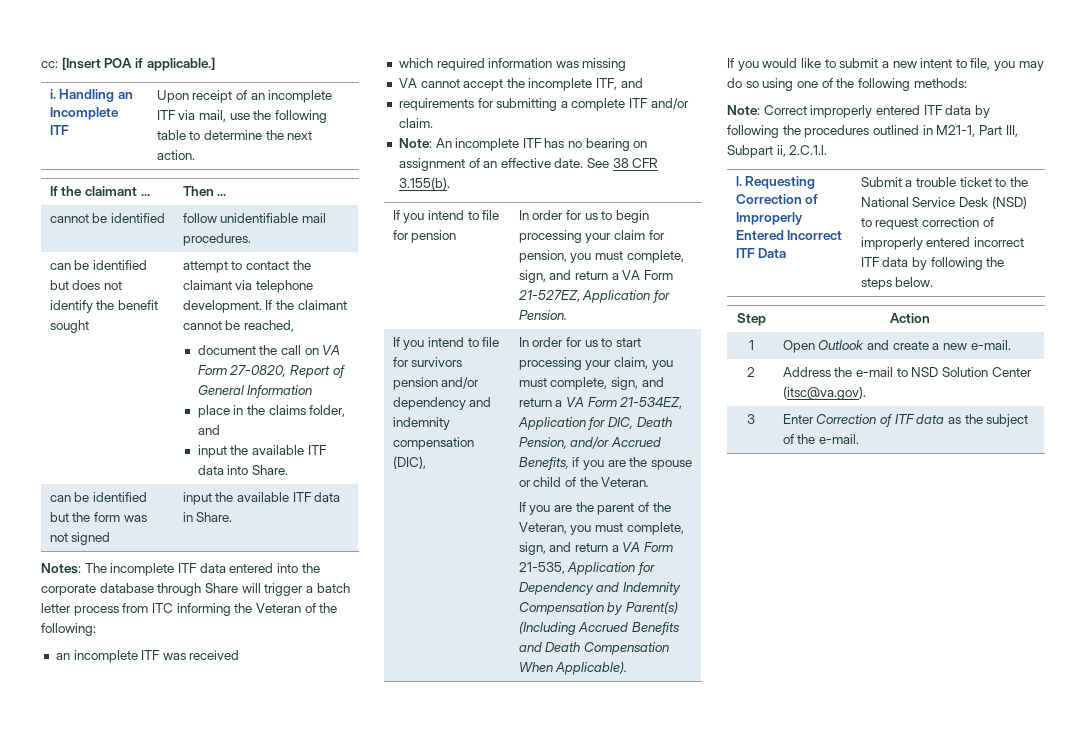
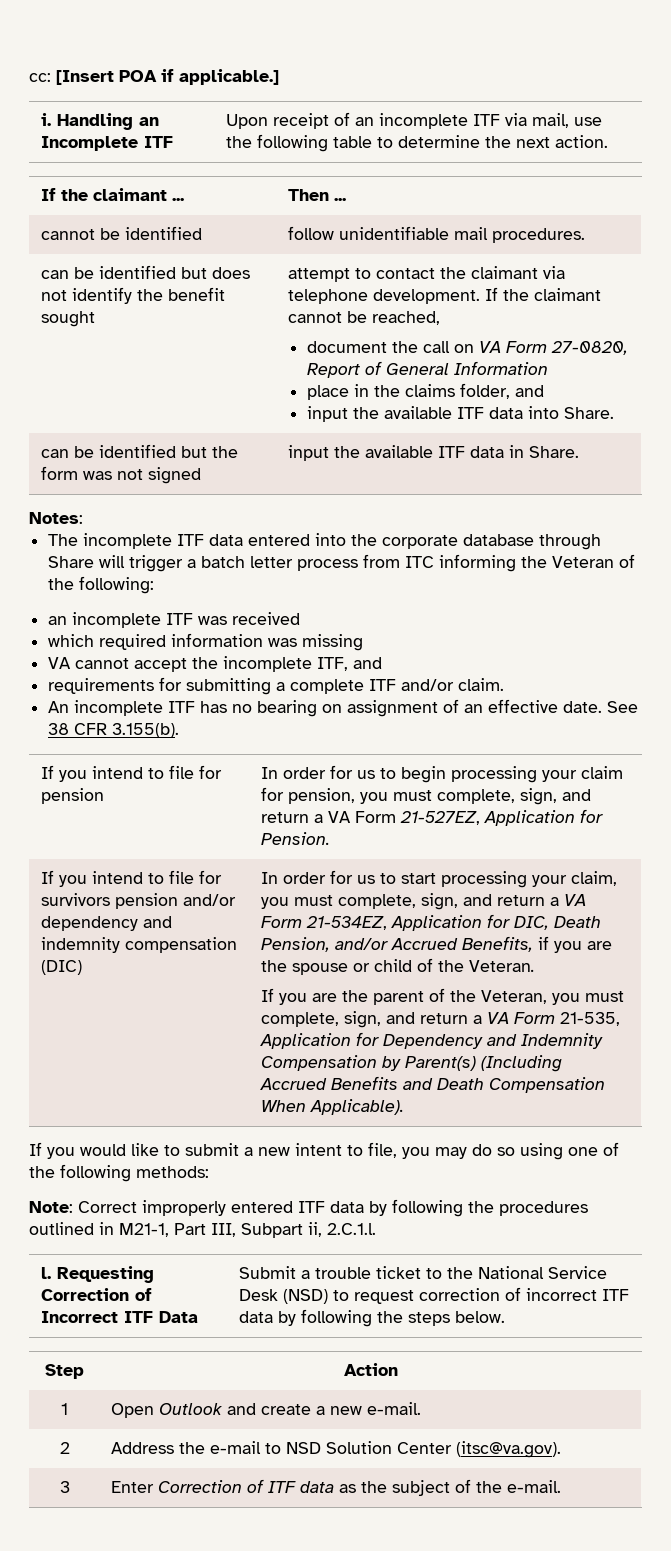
- Notes: The incomplete ITF data entered into the corporate database through Share will trigger a batch letter process from ITC informing the Veteran of the following:
+ Notes:
+ The incomplete ITF data entered into the corporate database through Share will trigger a batch letter process from ITC informing the Veteran of the following:
- Note: An incomplete ITF has no bearing on assignment of an effective date.
+ An incomplete ITF has no bearing on assignment of an effective date.
- If you intend to file for survivors pension and/or dependency and indemnity compensation (DIC),
+ If you intend to file for survivors pension and/or dependency and indemnity compensation (DIC)
- l. Requesting Correction of Improperly Entered Incorrect ITF Data | Submit a trouble ticket to the National Service Desk (NSD) to request correction of improperly entered incorrect ITF data by following the steps below.
+ l. Requesting Correction of Incorrect ITF Data | Submit a trouble ticket to the National Service Desk (NSD) to request correction of incorrect ITF data by following the steps below.

